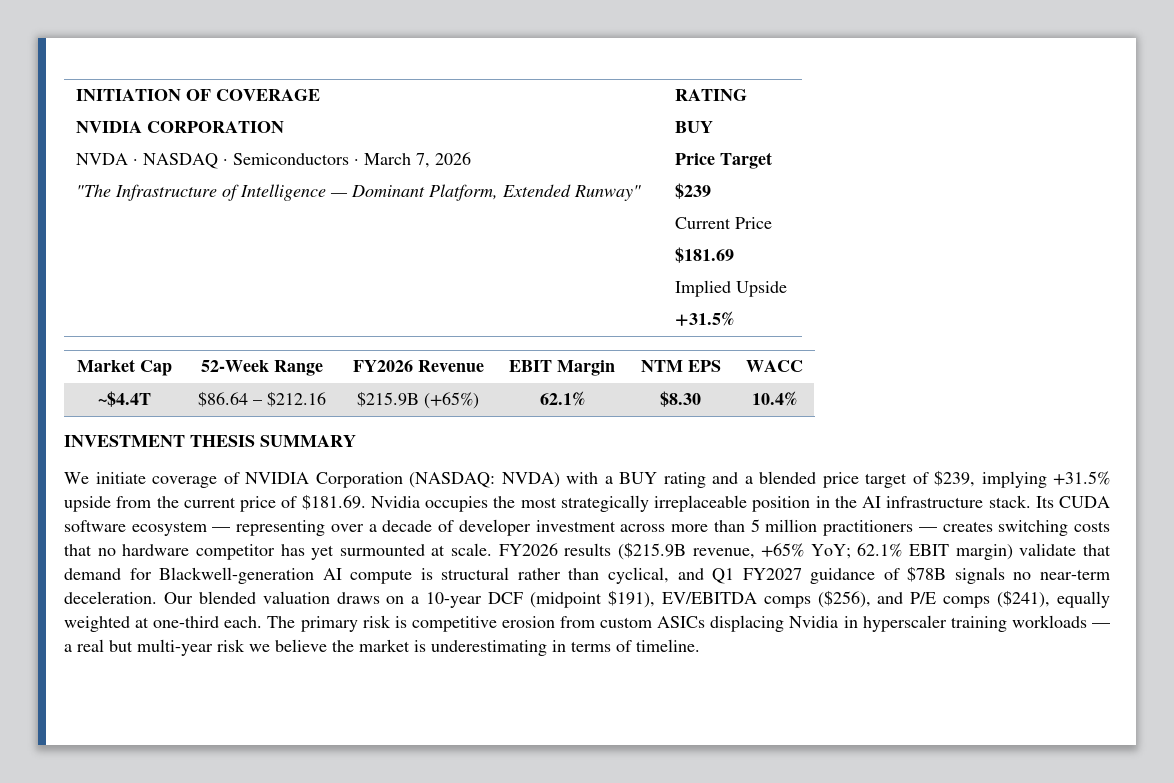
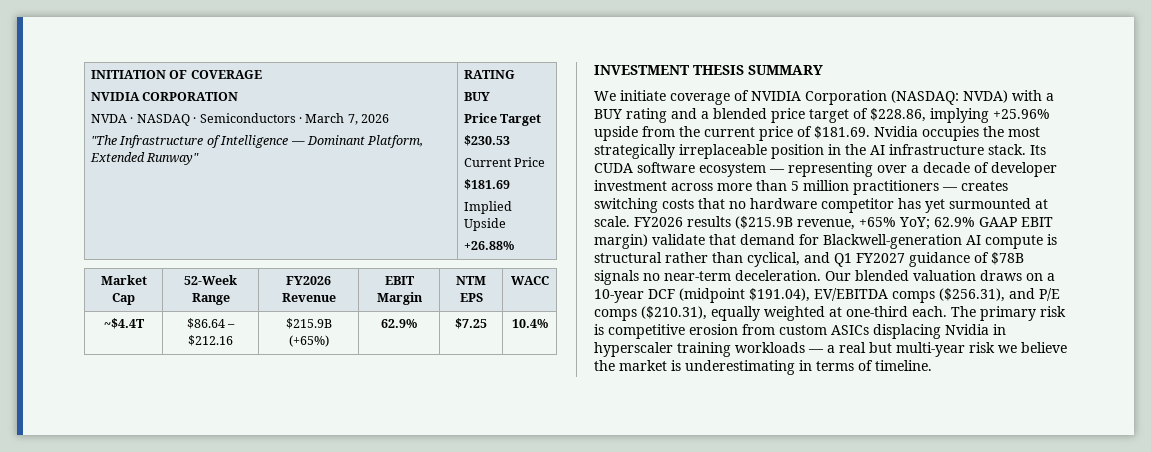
  INITIATION OF COVERAGE
  NVIDIA CORPORATION
  NVDA · NASDAQ · Semiconductors · March 7, 2026
  "The Infrastructure of Intelligence — Dominant Platform, Extended Runway" | RATING
  BUY
  Price Target
- $239
+ $230.53
  Current Price
  $181.69
  Implied Upside
- +31.5%
+ +26.88%
- ~$4.4T | $86.64 – $212.16 | $215.9B (+65%) | 62.1% | $8.30 | 10.4%
+ ~$4.4T | $86.64 – $212.16 | $215.9B (+65%) | 62.9% | $7.25 | 10.4%
- We initiate coverage of NVIDIA Corporation (NASDAQ: NVDA) with a BUY rating and a blended price target of $239, implying +31.5% upside from the current price of $181.69. Nvidia occupies the most strategically irreplaceable position in the AI infrastructure stack.
+ We initiate coverage of NVIDIA Corporation (NASDAQ: NVDA) with a BUY rating and a blended price target of $228.86, implying +25.96% upside from the current price of $181.69. Nvidia occupies the most strategically irreplaceable position in the AI infrastructure stack.
- FY2026 results ($215.9B revenue, +65% YoY; 62.1% EBIT margin) validate that demand for Blackwell-generation AI compute is structural rather than cyclical, and Q1 FY2027 guidance of $78B signals no near-term deceleration.
+ FY2026 results ($215.9B revenue, +65% YoY; 62.9% GAAP EBIT margin) validate that demand for Blackwell-generation AI compute is structural rather than cyclical, and Q1 FY2027 guidance of $78B signals no near-term deceleration.
- Our blended valuation draws on a 10-year DCF (midpoint $191), EV/EBITDA comps ($256), and P/E comps ($241), equally weighted at one-third each.
+ Our blended valuation draws on a 10-year DCF (midpoint $191.04), EV/EBITDA comps ($256.31), and P/E comps ($210.31), equally weighted at one-third each.

